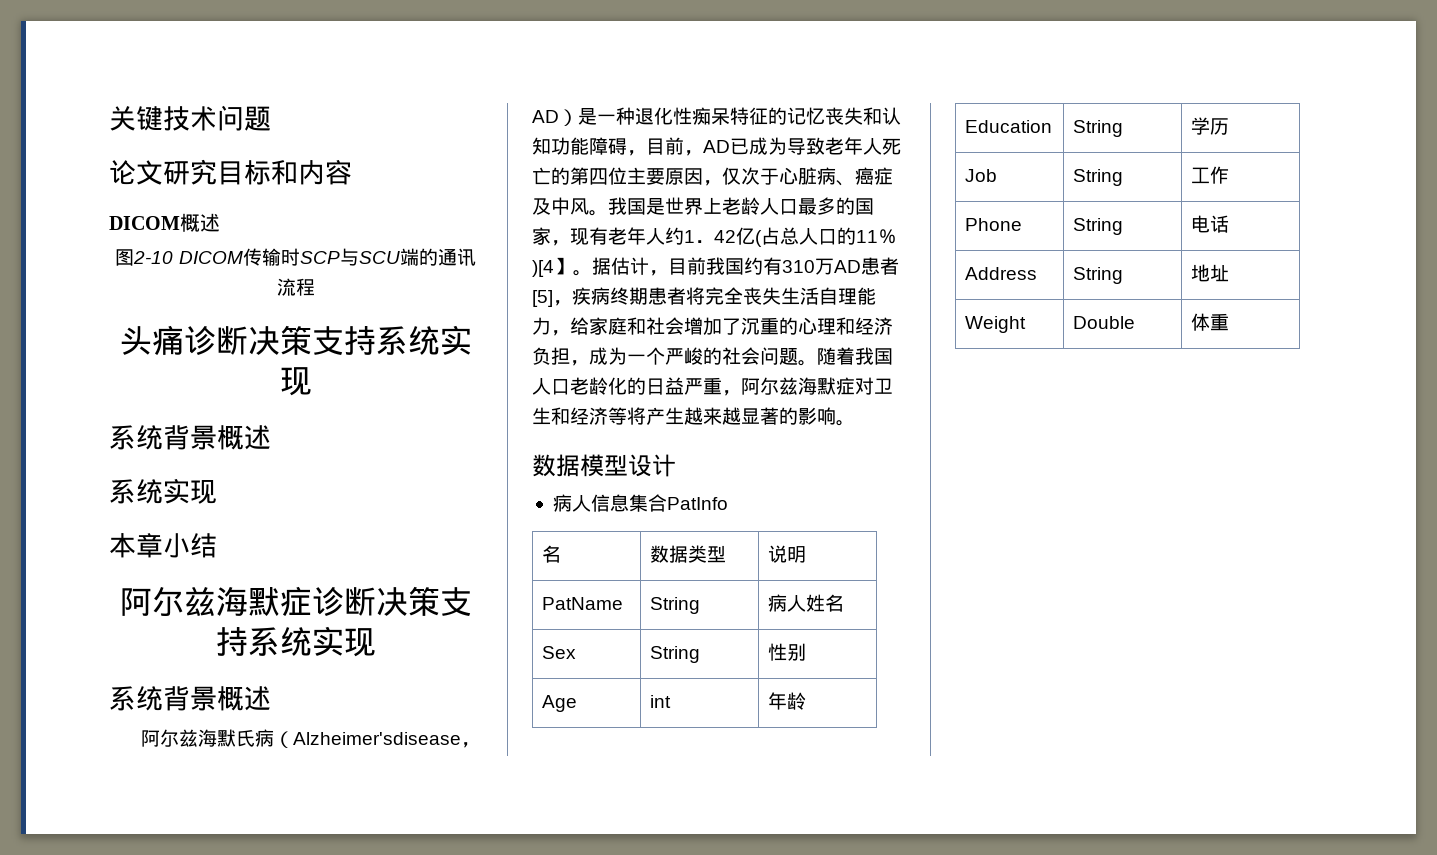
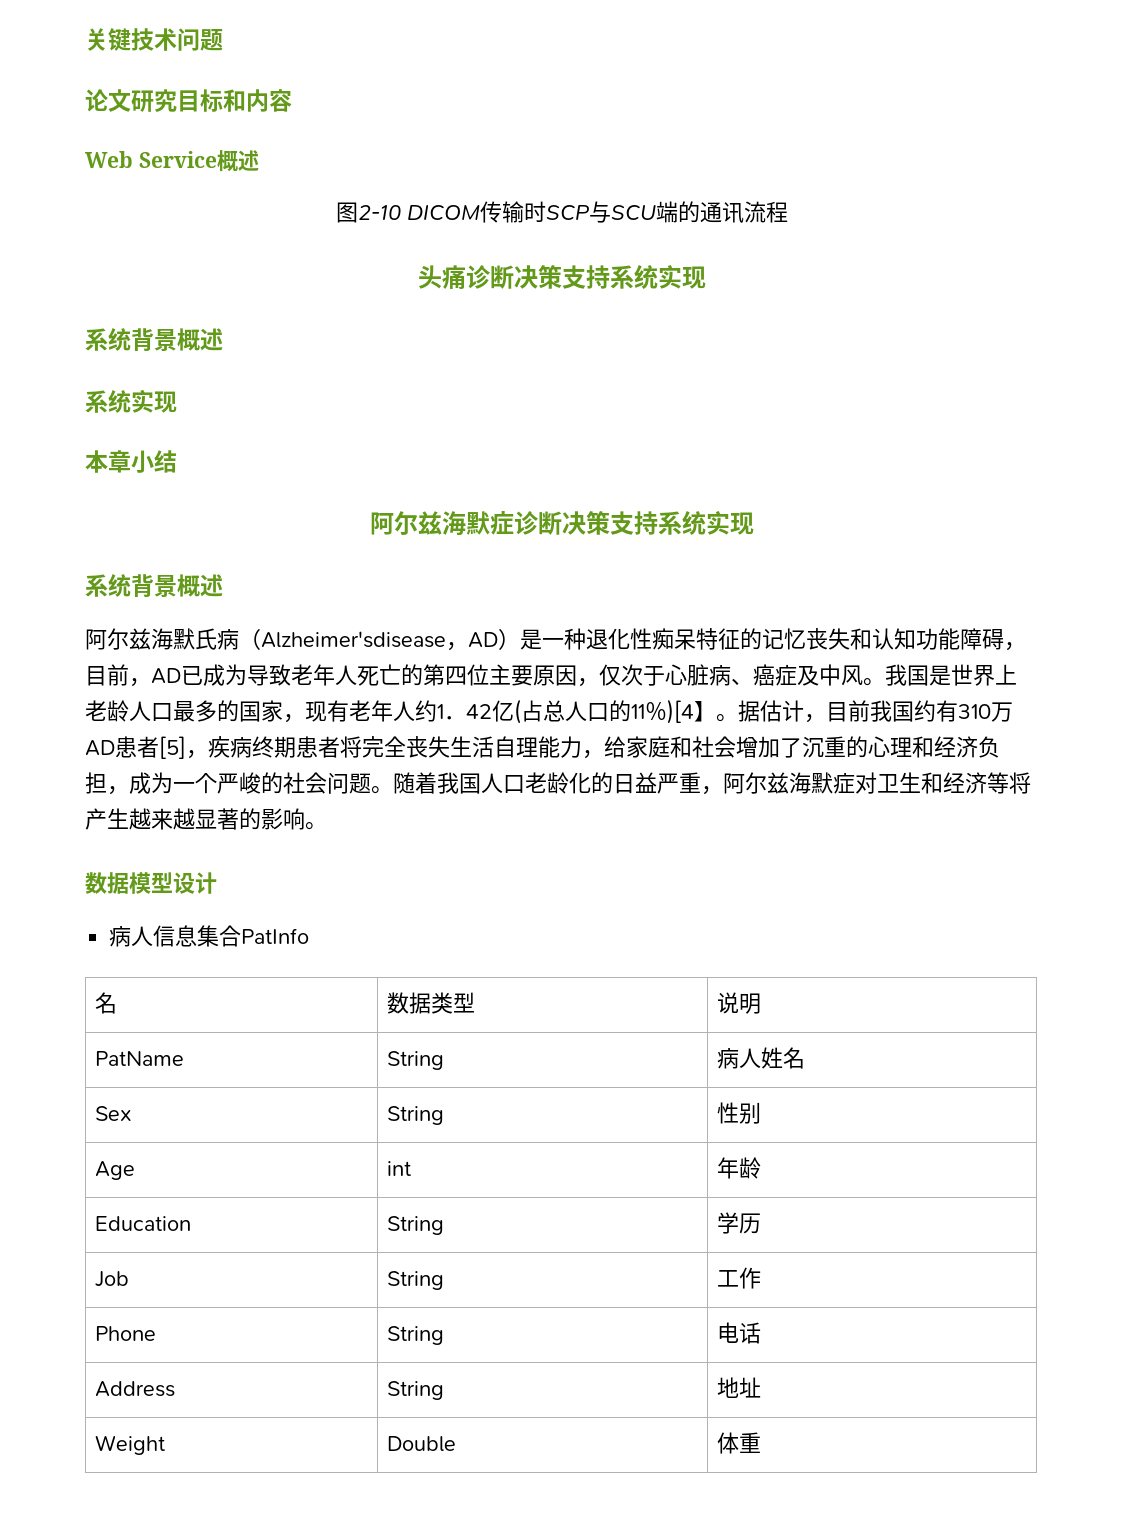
- DICOM概述
+ Web Service概述

